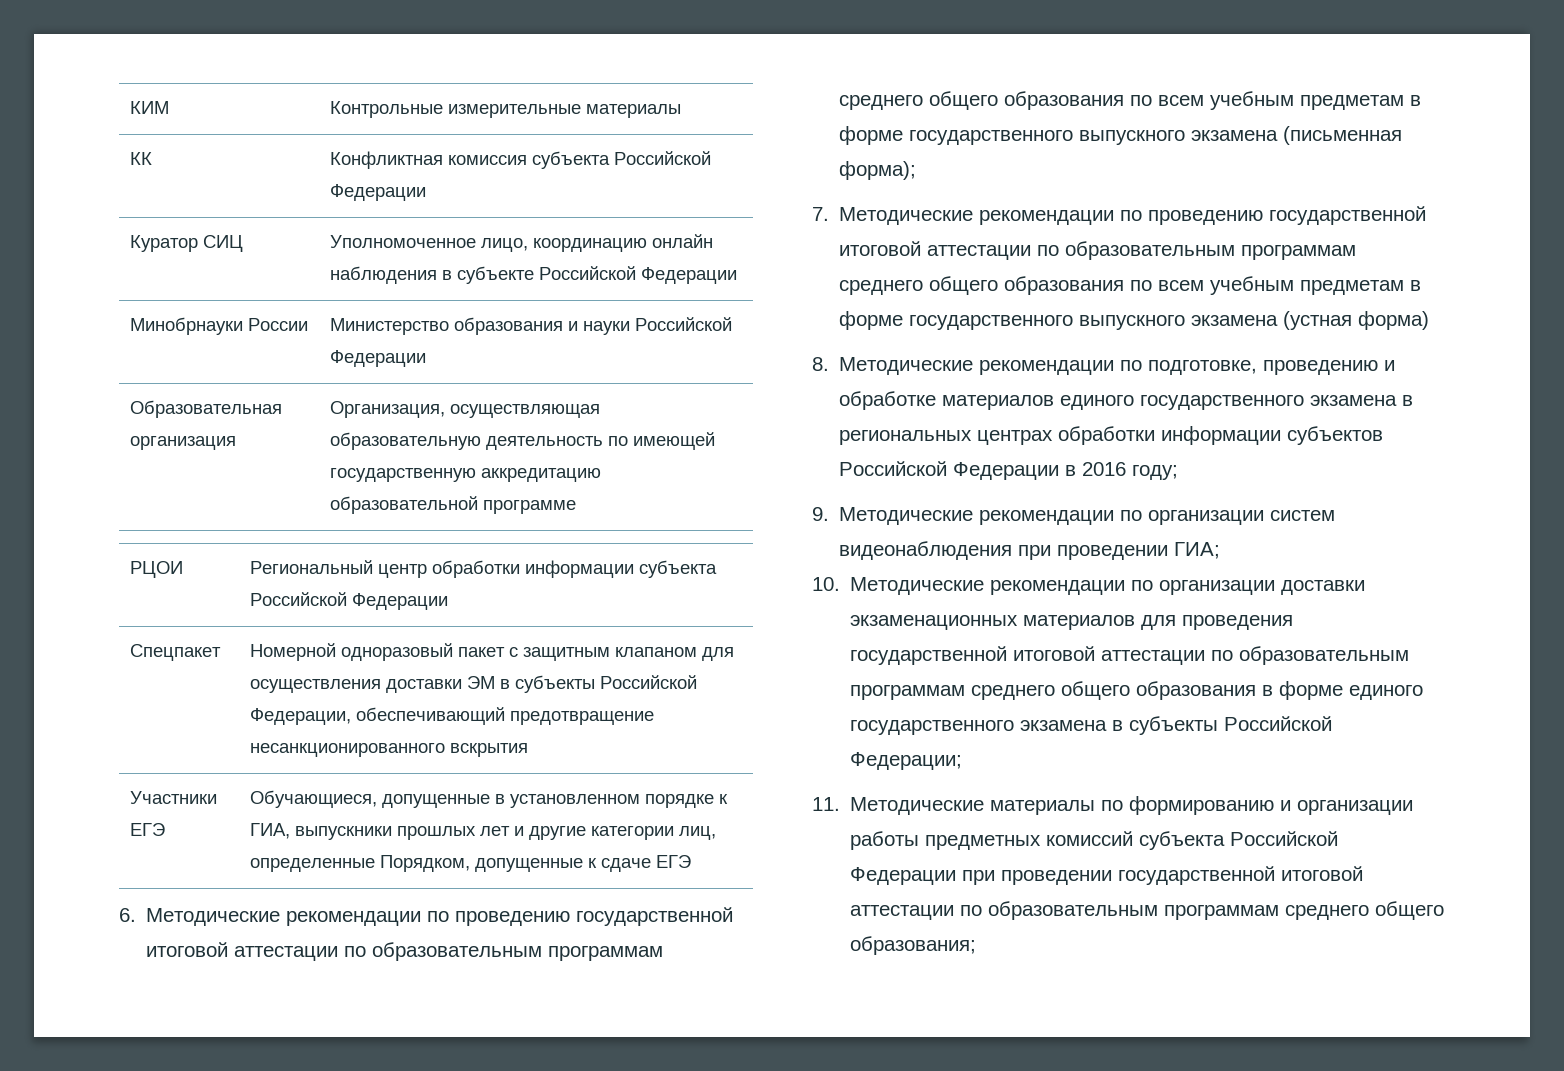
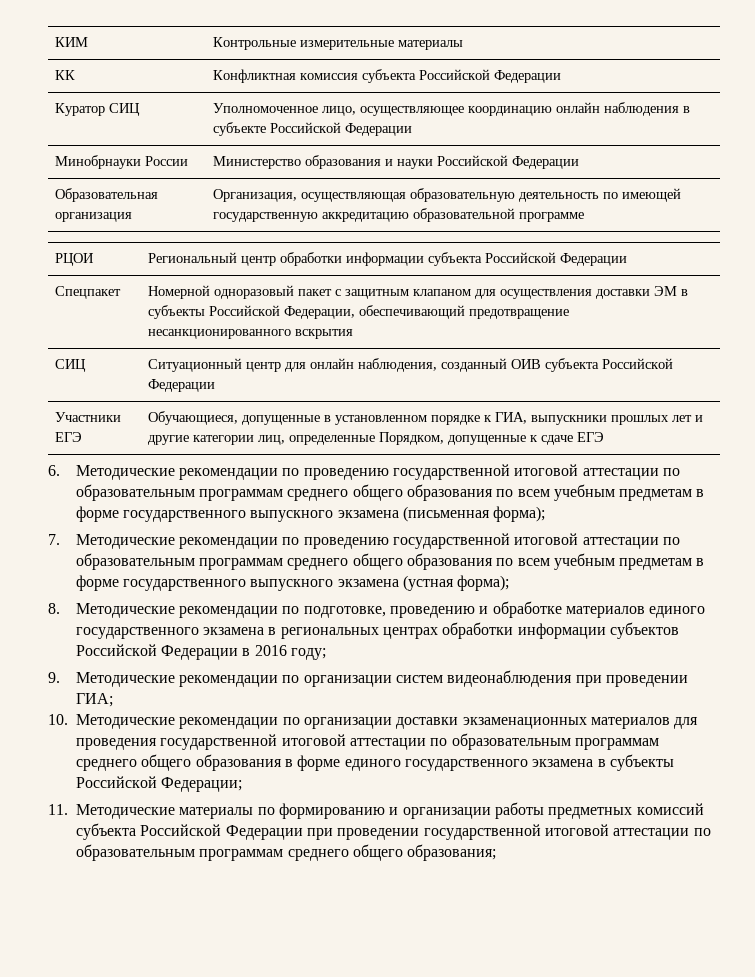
- Куратор СИЦ | Уполномоченное лицо, координацию онлайн наблюдения в субъекте Российской Федерации
+ Куратор СИЦ | Уполномоченное лицо, осуществляющее координацию онлайн наблюдения в субъекте Российской Федерации
+ СИЦ | Ситуационный центр для онлайн наблюдения, созданный ОИВ субъекта Российской Федерации
- 7. Методические рекомендации по проведению государственной итоговой аттестации по образовательным программам среднего общего образования по всем учебным предметам в форме государственного выпускного экзамена (устная форма)
+ 7. Методические рекомендации по проведению государственной итоговой аттестации по образовательным программам среднего общего образования по всем учебным предметам в форме государственного выпускного экзамена (устная форма);

